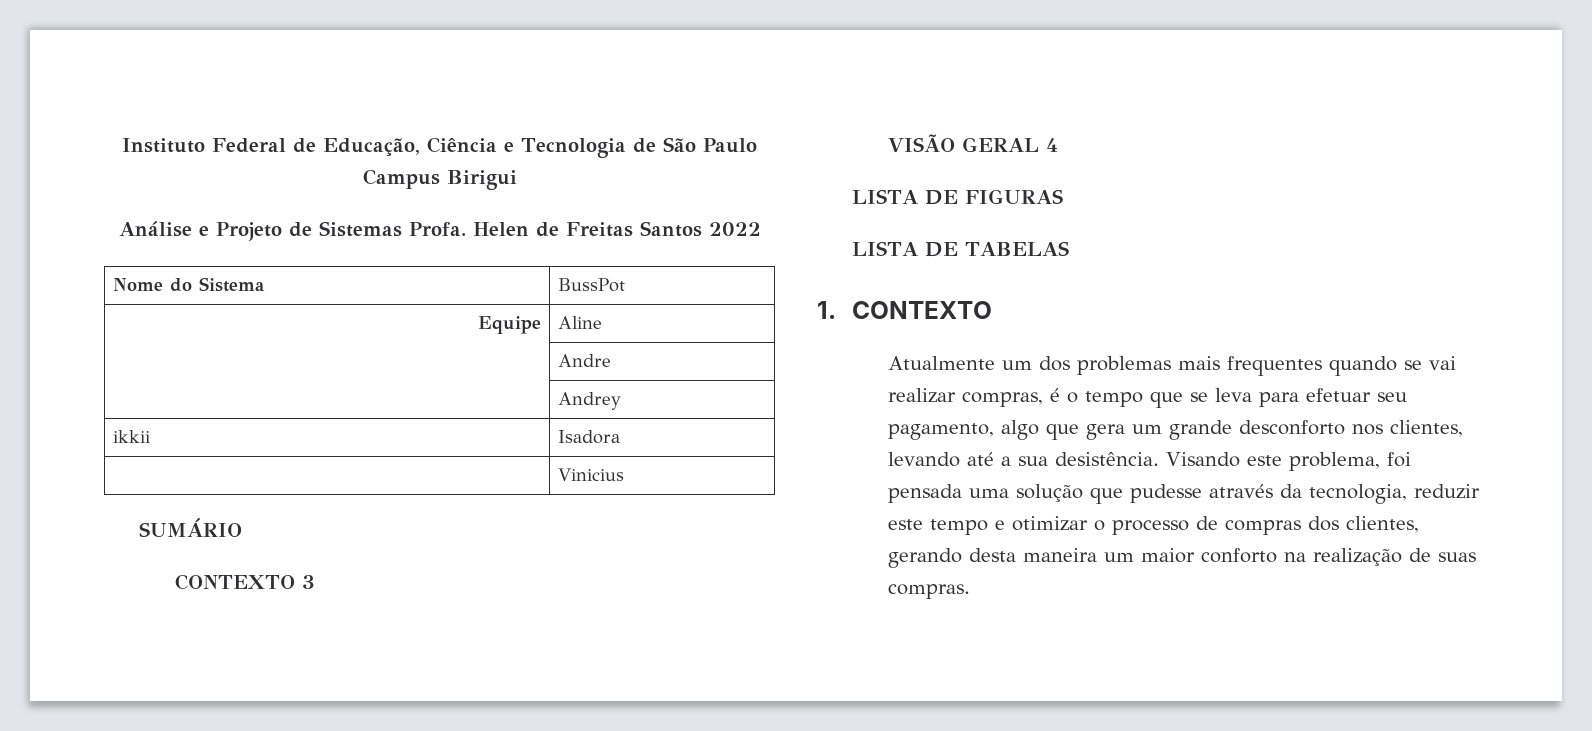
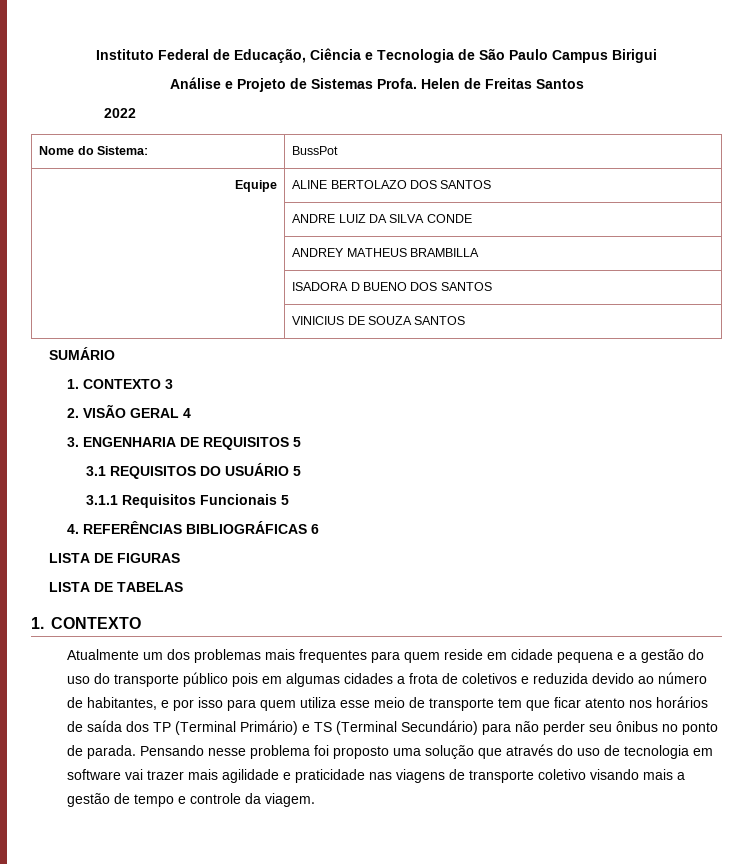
- Helen de Freitas Santos 2022
+ Helen de Freitas Santos
+ 2022
- Nome do Sistema | BussPot
+ Nome do Sistema: | BussPot
- Equipe | Aline
- | Andre
- | Andrey
- ikkii | Isadora
- | Vinicius
+ Equipe | ALINE BERTOLAZO DOS SANTOS
+ | ANDRE LUIZ DA SILVA CONDE
+ | ANDREY MATHEUS BRAMBILLA
+ | ISADORA D BUENO DOS SANTOS
+ | VINICIUS DE SOUZA SANTOS
- CONTEXTO 3
+ 1. CONTEXTO 3
- VISÃO GERAL 4
+ 2. VISÃO GERAL 4
+ 3. ENGENHARIA DE REQUISITOS 5
+ 3.1 REQUISITOS DO USUÁRIO 5
+ 3.1.1 Requisitos Funcionais 5
+ 4. REFERÊNCIAS BIBLIOGRÁFICAS 6
- Atualmente um dos problemas mais frequentes quando se vai realizar compras, é o tempo que se leva para efetuar seu pagamento, algo que gera um grande desconforto nos clientes, levando até a sua desistência. Visando este problema, foi pensada uma solução que pudesse através da tecnologia, reduzir este tempo e otimizar o processo de compras dos clientes, gerando desta maneira um maior conforto na realização de suas compras.
+ Atualmente um dos problemas mais frequentes para quem reside em cidade pequena e a gestão do uso do transporte público pois em algumas cidades a frota de coletivos e reduzida devido ao número de habitantes, e por isso para quem utiliza esse meio de transporte tem que ficar atento nos horários de saída dos TP (Terminal Primário) e TS (Terminal Secundário) para não perder seu ônibus no ponto de parada. Pensando nesse problema foi proposto uma solução que através do uso de tecnologia em software vai trazer mais agilidade e praticidade nas viagens de transporte coletivo visando mais a gestão de tempo e controle da viagem.

